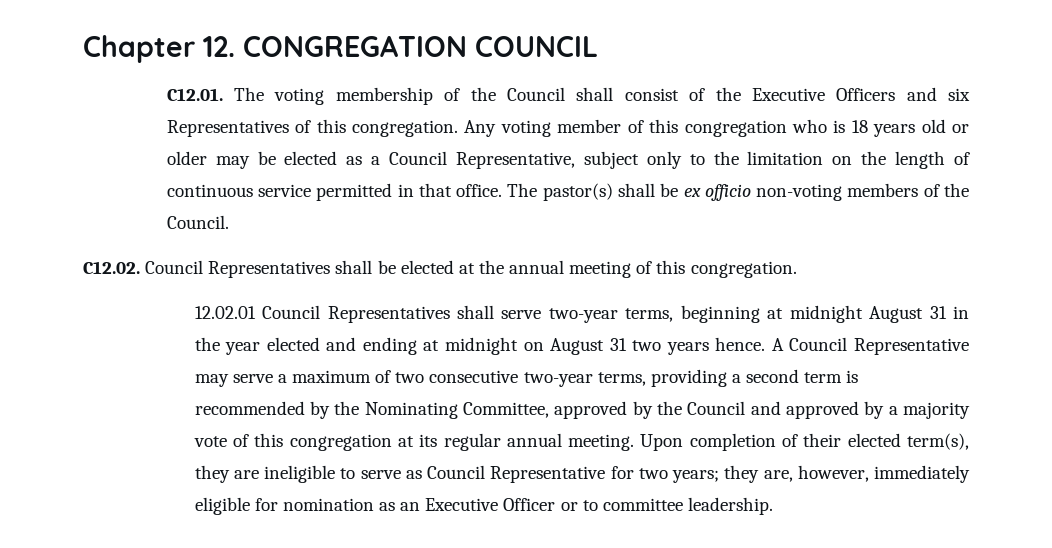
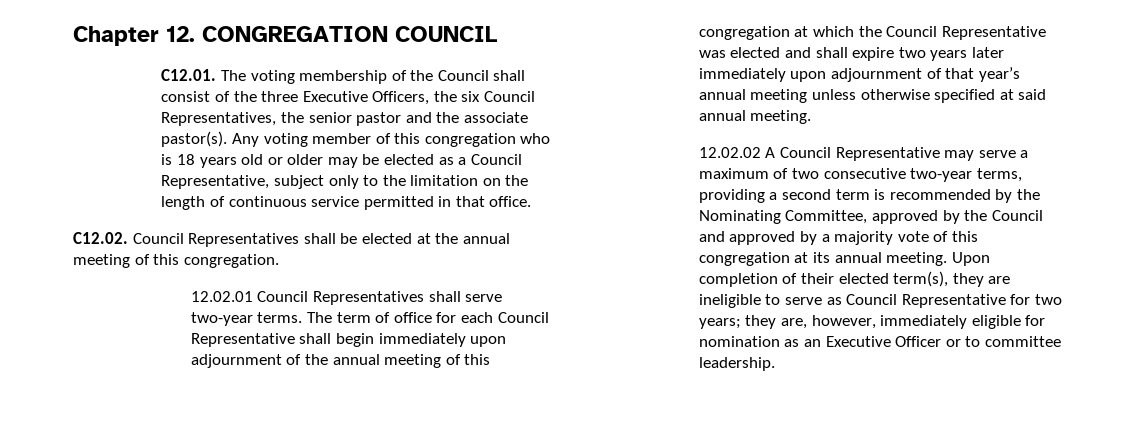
- C12.01. The voting membership of the Council shall consist of the Executive Officers and six Representatives of this congregation.
+ C12.01. The voting membership of the Council shall consist of the three Executive Officers, the six Council Representatives, the senior pastor and the associate pastor(s).
- The pastor(s) shall be ex officio non-voting members of the Council.
- 12.02.01 Council Representatives shall serve two-year terms, beginning at midnight August 31 in the year elected and ending at midnight on August 31 two years hence. A Council Representative may serve a maximum of two consecutive two-year terms, providing a second term is recommended by the Nominating Committee, approved by the Council and approved by a majority vote of this congregation at its regular annual meeting.
+ 12.02.01 Council Representatives shall serve two-year terms. The term of office for each Council Representative shall begin immediately upon adjournment of the annual meeting of this congregation at which the Council Representative was elected and shall expire two years later immediately upon adjournment of that year’s annual meeting unless otherwise specified at said annual meeting.
+ 12.02.02 A Council Representative may serve a maximum of two consecutive two-year terms, providing a second term is recommended by the Nominating Committee, approved by the Council and approved by a majority vote of this congregation at its annual meeting.

